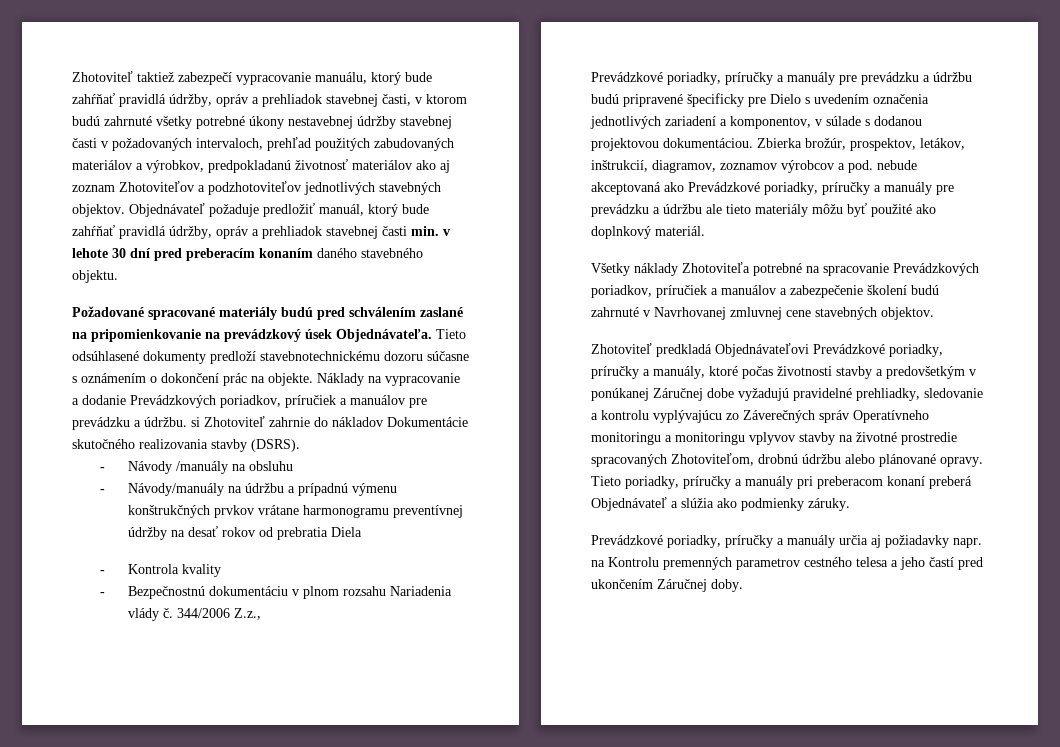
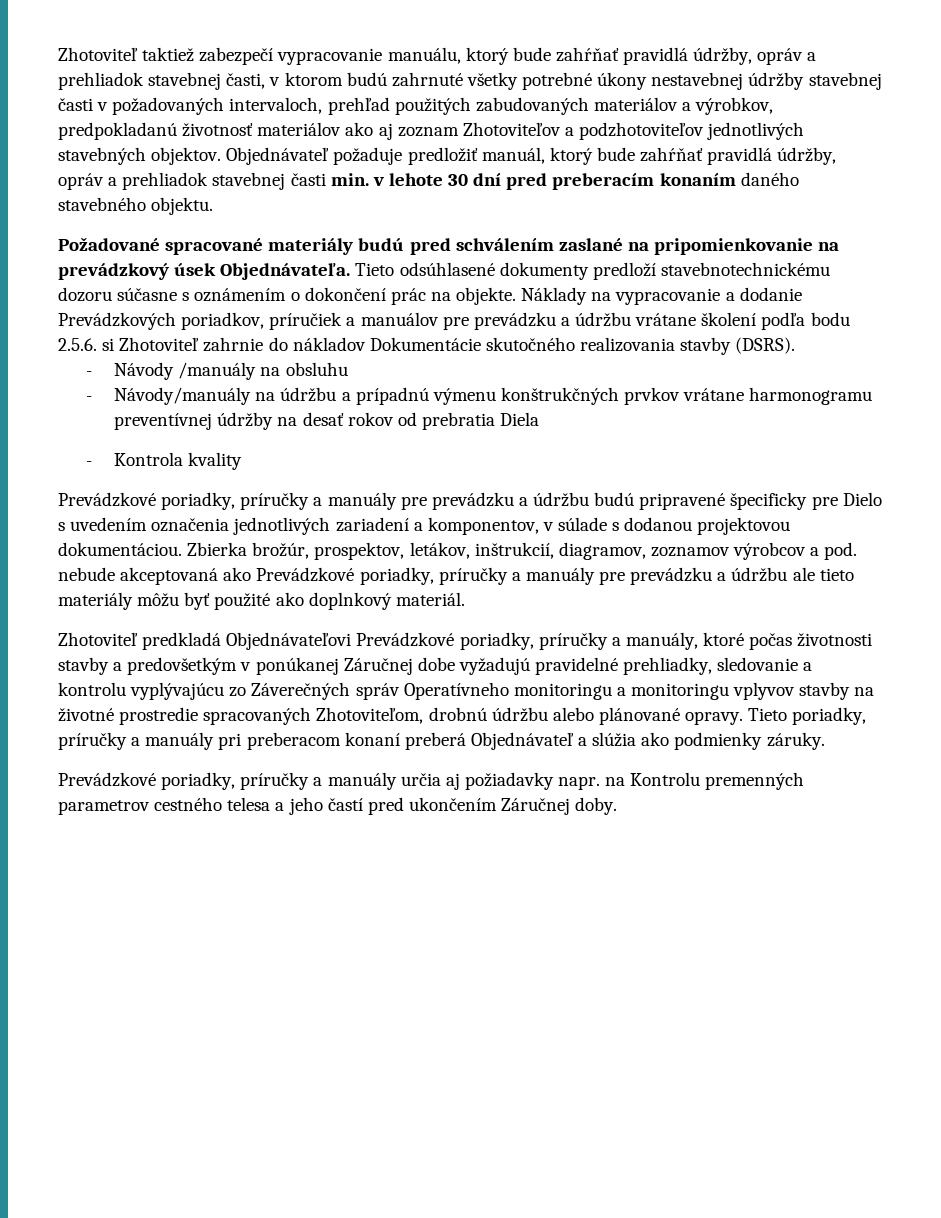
- Náklady na vypracovanie a dodanie Prevádzkových poriadkov, príručiek a manuálov pre prevádzku a údržbu. si Zhotoviteľ zahrnie do nákladov Dokumentácie skutočného realizovania stavby (DSRS).
+ Náklady na vypracovanie a dodanie Prevádzkových poriadkov, príručiek a manuálov pre prevádzku a údržbu vrátane školení podľa bodu 2.5.6. si Zhotoviteľ zahrnie do nákladov Dokumentácie skutočného realizovania stavby (DSRS).
- - Bezpečnostnú dokumentáciu v plnom rozsahu Nariadenia vlády č. 344/2006 Z.z.,
- Všetky náklady Zhotoviteľa potrebné na spracovanie Prevádzkových poriadkov, príručiek a manuálov a zabezpečenie školení budú zahrnuté v Navrhovanej zmluvnej cene stavebných objektov.

